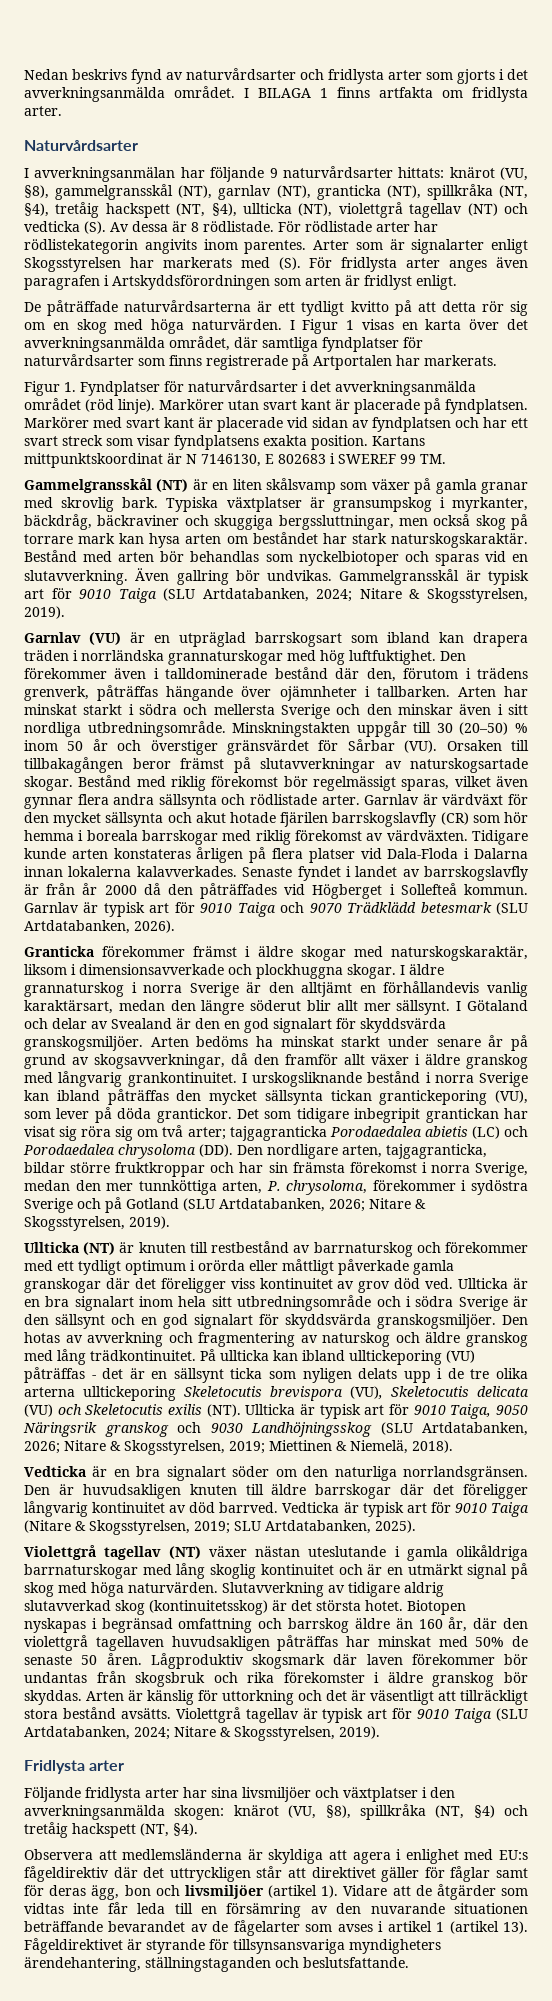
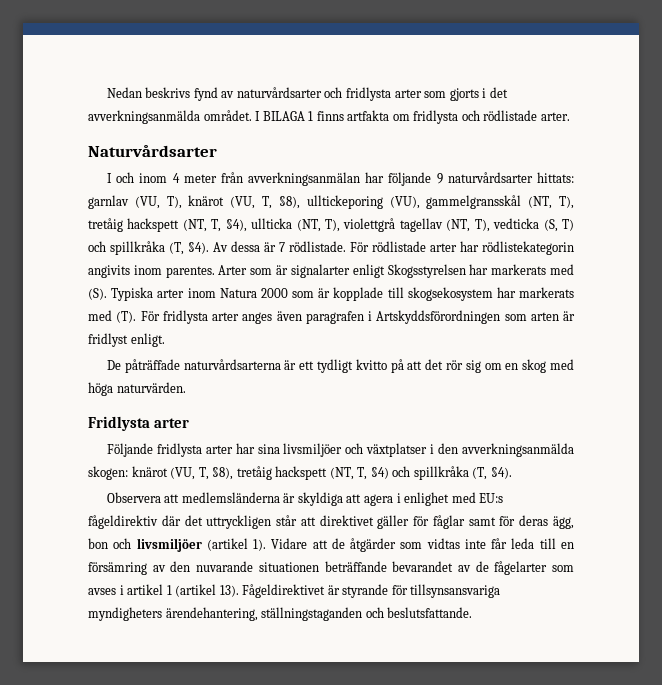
- I BILAGA 1 finns artfakta om fridlysta arter.
+ I BILAGA 1 finns artfakta om fridlysta och rödlistade arter.
- I avverkningsanmälan har följande 9 naturvårdsarter hittats: knärot (VU, §8), gammelgransskål (NT), garnlav (NT), granticka (NT), spillkråka (NT, §4), tretåig hackspett (NT, §4), ullticka (NT), violettgrå tagellav (NT) och vedticka (S). Av dessa är 8 rödlistade.
+ I och inom 4 meter från avverkningsanmälan har följande 9 naturvårdsarter hittats: garnlav (VU, T), knärot (VU, T, §8), ulltickeporing (VU), gammelgransskål (NT, T), tretåig hackspett (NT, T, §4), ullticka (NT, T), violettgrå tagellav (NT, T), vedticka (S, T) och spillkråka (T, §4). Av dessa är 7 rödlistade.
- Arter som är signalarter enligt Skogsstyrelsen har markerats med (S). För fridlysta arter anges även paragrafen i Artskyddsförordningen som arten är fridlyst enligt.
+ Arter som är signalarter enligt Skogsstyrelsen har markerats med (S). Typiska arter inom Natura 2000 som är kopplade till skogsekosystem har markerats med (T). För fridlysta arter anges även paragrafen i Artskyddsförordningen som arten är fridlyst enligt.
- De påträffade naturvårdsarterna är ett tydligt kvitto på att detta rör sig om en skog med höga naturvärden. I Figur 1 visas en karta över det avverkningsanmälda området, där samtliga fyndplatser för naturvårdsarter som finns registrerade på Artportalen har markerats.
- Figur 1. Fyndplatser för naturvårdsarter i det avverkningsanmälda området (röd linje). Markörer utan svart kant är placerade på fyndplatsen. Markörer med svart kant är placerade vid sidan av fyndplatsen och har ett svart streck som visar fyndplatsens exakta position. Kartans mittpunktskoordinat är N 7146130, E 802683 i SWEREF 99 TM.
- Gammelgransskål (NT) är en liten skålsvamp som växer på gamla granar med skrovlig bark. Typiska växtplatser är gransumpskog i myrkanter, bäckdråg, bäckraviner och skuggiga bergssluttningar, men också skog på torrare mark kan hysa arten om beståndet har stark naturskogskaraktär. Bestånd med arten bör behandlas som nyckelbiotoper och sparas vid en slutavverkning. Även gallring bör undvikas. Gammelgransskål är typisk art för 9010 Taiga (SLU Artdatabanken, 2024; Nitare & Skogsstyrelsen, 2019).
- Garnlav (VU) är en utpräglad barrskogsart som ibland kan drapera träden i norrländska grannaturskogar med hög luftfuktighet. Den förekommer även i talldominerade bestånd där den, förutom i trädens grenverk, påträffas hängande över ojämnheter i tallbarken. Arten har minskat starkt i södra och mellersta Sverige och den minskar även i sitt nordliga utbredningsområde. Minskningstakten uppgår till 30 (20–50) % inom 50 år och överstiger gränsvärdet för Sårbar (VU). Orsaken till tillbakagången beror främst på slutavverkningar av naturskogsartade skogar. Bestånd med riklig förekomst bör regelmässigt sparas, vilket även gynnar flera andra sällsynta och rödlistade arter. Garnlav är värdväxt för den mycket sällsynta och akut hotade fjärilen barrskogslavfly (CR) som hör hemma i boreala barrskogar med riklig förekomst av värdväxten. Tidigare kunde arten konstateras årligen på flera platser vid Dala-Floda i Dalarna innan lokalerna kalavverkades. Senaste fyndet i landet av barrskogslavfly är från år 2000 då den påträffades vid Högberget i Sollefteå kommun. Garnlav är typisk art för 9010 Taiga och 9070 Trädklädd betesmark (SLU Artdatabanken, 2026).
- Granticka förekommer främst i äldre skogar med naturskogskaraktär, liksom i dimensionsavverkade och plockhuggna skogar. I äldre grannaturskog i norra Sverige är den alltjämt en förhållandevis vanlig karaktärsart, medan den längre söderut blir allt mer sällsynt. I Götaland och delar av Svealand är den en god signalart för skyddsvärda granskogsmiljöer. Arten bedöms ha minskat starkt under senare år på grund av skogsavverkningar, då den framför allt växer i äldre granskog med långvarig grankontinuitet. I urskogsliknande bestånd i norra Sverige kan ibland påträffas den mycket sällsynta tickan grantickeporing (VU), som lever på döda grantickor. Det som tidigare inbegripit grantickan har visat sig röra sig om två arter; tajgagranticka Porodaedalea abietis (LC) och Porodaedalea chrysoloma (DD). Den nordligare arten, tajgagranticka, bildar större fruktkroppar och har sin främsta förekomst i norra Sverige, medan den mer tunnköttiga arten, P. chrysoloma, förekommer i sydöstra Sverige och på Gotland (SLU Artdatabanken, 2026; Nitare & Skogsstyrelsen, 2019).
- Ullticka (NT) är knuten till restbestånd av barrnaturskog och förekommer med ett tydligt optimum i orörda eller måttligt påverkade gamla granskogar där det föreligger viss kontinuitet av grov död ved. Ullticka är en bra signalart inom hela sitt utbredningsområde och i södra Sverige är den sällsynt och en god signalart för skyddsvärda granskogsmiljöer. Den hotas av avverkning och fragmentering av naturskog och äldre granskog med lång trädkontinuitet. På ullticka kan ibland ulltickeporing (VU) påträffas - det är en sällsynt ticka som nyligen delats upp i de tre olika arterna ulltickeporing Skeletocutis brevispora (VU), Skeletocutis delicata (VU) och Skeletocutis exilis (NT). Ullticka är typisk art för 9010 Taiga, 9050 Näringsrik granskog och 9030 Landhöjningsskog (SLU Artdatabanken, 2026; Nitare & Skogsstyrelsen, 2019; Miettinen & Niemelä, 2018).
- Vedticka är en bra signalart söder om den naturliga norrlandsgränsen. Den är huvudsakligen knuten till äldre barrskogar där det föreligger långvarig kontinuitet av död barrved. Vedticka är typisk art för 9010 Taiga (Nitare & Skogsstyrelsen, 2019; SLU Artdatabanken, 2025).
- Violettgrå tagellav (NT) växer nästan uteslutande i gamla olikåldriga barrnaturskogar med lång skoglig kontinuitet och är en utmärkt signal på skog med höga naturvärden. Slutavverkning av tidigare aldrig slutavverkad skog (kontinuitetsskog) är det största hotet. Biotopen nyskapas i begränsad omfattning och barrskog äldre än 160 år, där den violettgrå tagellaven huvudsakligen påträffas har minskat med 50% de senaste 50 åren. Lågproduktiv skogsmark där laven förekommer bör undantas från skogsbruk och rika förekomster i äldre granskog bör skyddas. Arten är känslig för uttorkning och det är väsentligt att tillräckligt stora bestånd avsätts. Violettgrå tagellav är typisk art för 9010 Taiga (SLU Artdatabanken, 2024; Nitare & Skogsstyrelsen, 2019).
+ De påträffade naturvårdsarterna är ett tydligt kvitto på att det rör sig om en skog med höga naturvärden.
- Följande fridlysta arter har sina livsmiljöer och växtplatser i den avverkningsanmälda skogen: knärot (VU, §8), spillkråka (NT, §4) och tretåig hackspett (NT, §4).
+ Följande fridlysta arter har sina livsmiljöer och växtplatser i den avverkningsanmälda skogen: knärot (VU, T, §8), tretåig hackspett (NT, T, §4) och spillkråka (T, §4).

